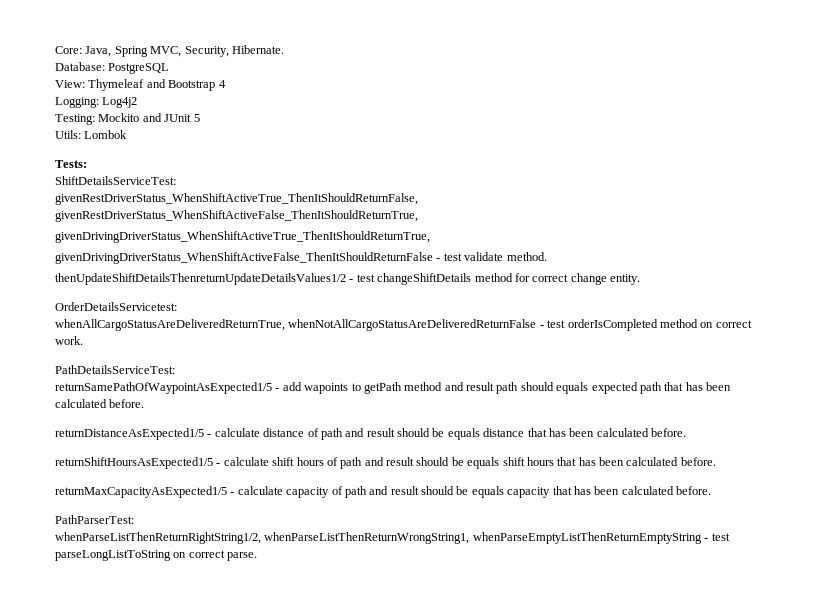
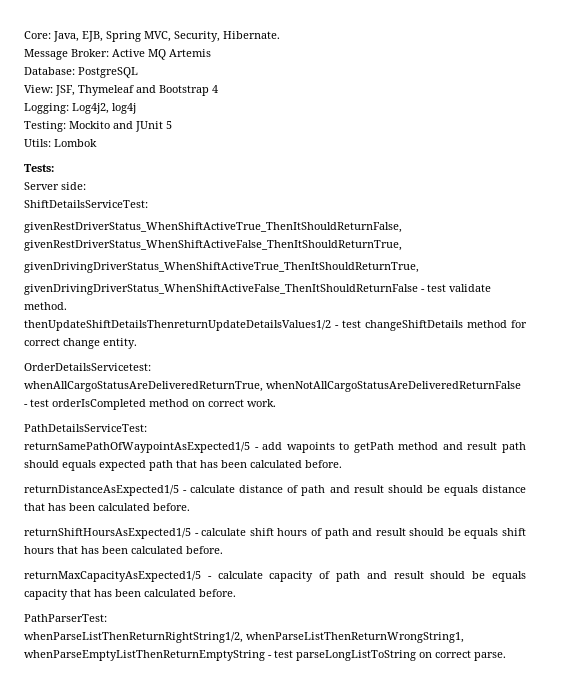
- Core: Java, Spring MVC, Security, Hibernate.
+ Core: Java, EJB, Spring MVC, Security, Hibernate.
+ Message Broker: Active MQ Artemis
- View: Thymeleaf and Bootstrap 4
+ View: JSF, Thymeleaf and Bootstrap 4
- Logging: Log4j2
+ Logging: Log4j2, log4j
+ Server side:

